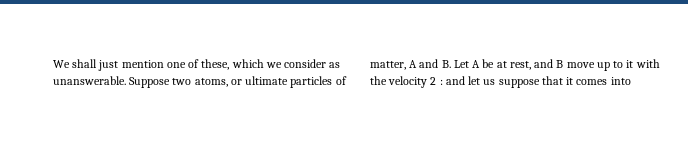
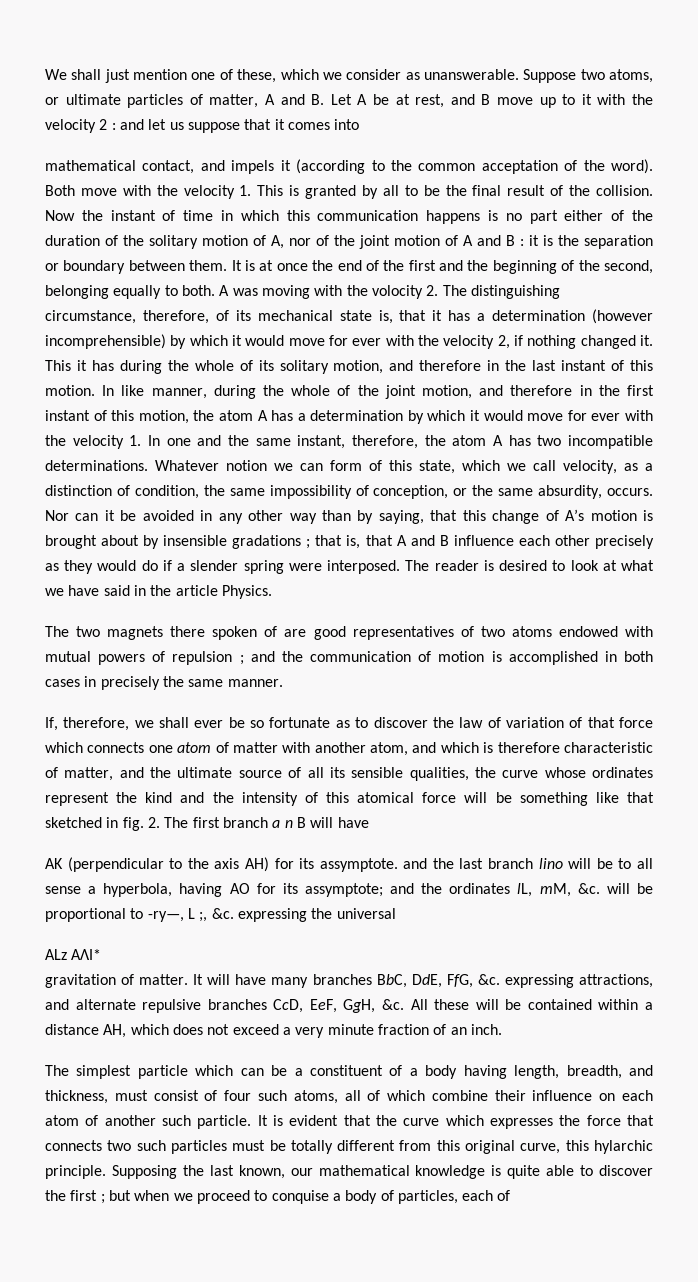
+ mathematical contact, and impels it (according to the common acceptation of the word). Both move with the velocity 1. This is granted by all to be the final result of the collision. Now the instant of time in which this communication happens is no part either of the duration of the solitary motion of A, nor of the joint motion of A and B : it is the separation or boundary between them. It is at once the end of the first and the beginning of the second, belonging equally to both. A was moving with the volocity 2. The distinguishing circumstance, therefore, of its mechanical state is, that it has a determination (however incomprehensible) by which it would move for ever with the velocity 2, if nothing changed it. This it has during the whole of its solitary motion, and therefore in the last instant of this motion. In like manner, during the whole of the joint motion, and therefore in the first instant of this motion, the atom A has a determination by which it would move for ever with the velocity 1. In one and the same instant, therefore, the atom A has two incompatible determinations. Whatever notion we can form of this state, which we call velocity, as a distinction of condition, the same impossibility of conception, or the same absurdity, occurs. Nor can it be avoided in any other way than by saying, that this change of A’s motion is brought about by insensible gradations ; that is, that A and B influence each other precisely as they would do if a slender spring were interposed. The reader is desired to look at what we have said in the article Physics.
+ The two magnets there spoken of are good representatives of two atoms endowed with mutual powers of repulsion ; and the communication of motion is accomplished in both cases in precisely the same manner.
+ If, therefore, we shall ever be so fortunate as to discover the law of variation of that force which connects one atom of matter with another atom, and which is therefore characteristic of matter, and the ultimate source of all its sensible qualities, the curve whose ordinates represent the kind and the intensity of this atomical force will be something like that sketched in fig. 2. The first branch a n B will have
+ AK (perpendicular to the axis AH) for its assymptote. and the last branch lino will be to all sense a hyperbola, having AO for its assymptote; and the ordinates lL, mM, &c. will be proportional to -ry—, L ;, &c. expressing the universal
+ ALz ΑΛΙ*
+ gravitation of matter. It will have many branches BbC, DdE, FfG, &c. expressing attractions, and alternate repulsive branches CcD, EeF, GgH, &c. All these will be contained within a distance AH, which does not exceed a very minute fraction of an inch.
+ The simplest particle which can be a constituent of a body having length, breadth, and thickness, must consist of four such atoms, all of which combine their influence on each atom of another such particle. It is evident that the curve which expresses the force that connects two such particles must be totally different from this original curve, this hylarchic principle. Supposing the last known, our mathematical knowledge is quite able to discover the first ; but when we proceed to conquise a body of particles, each of

